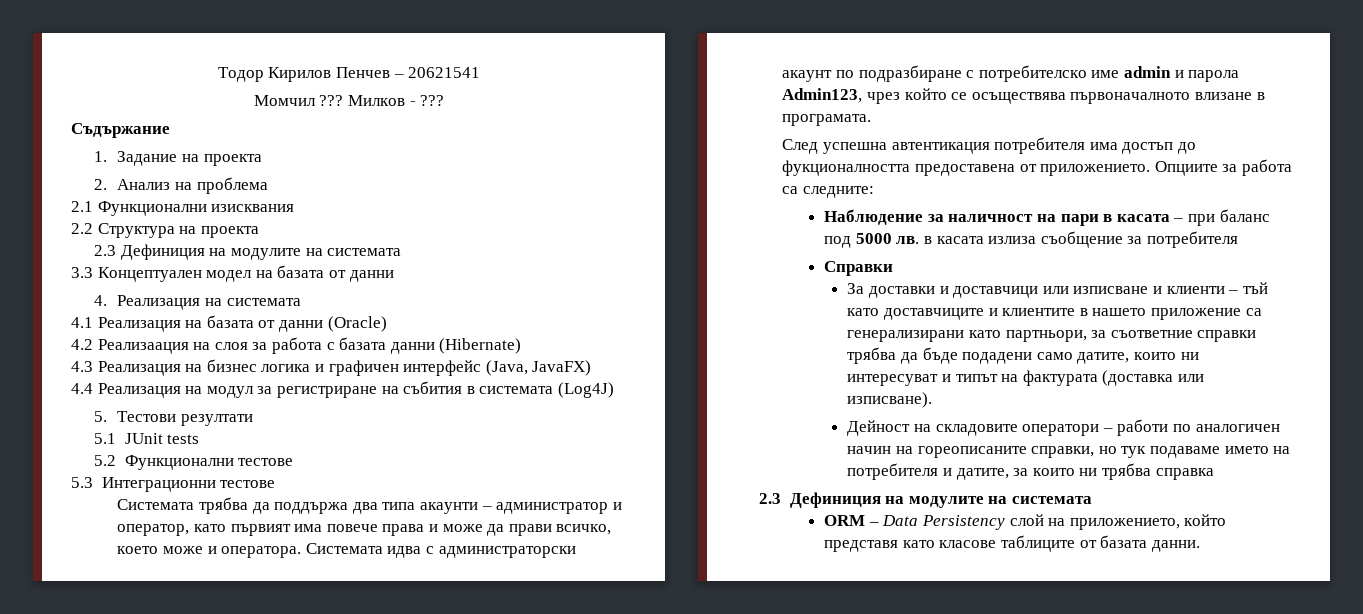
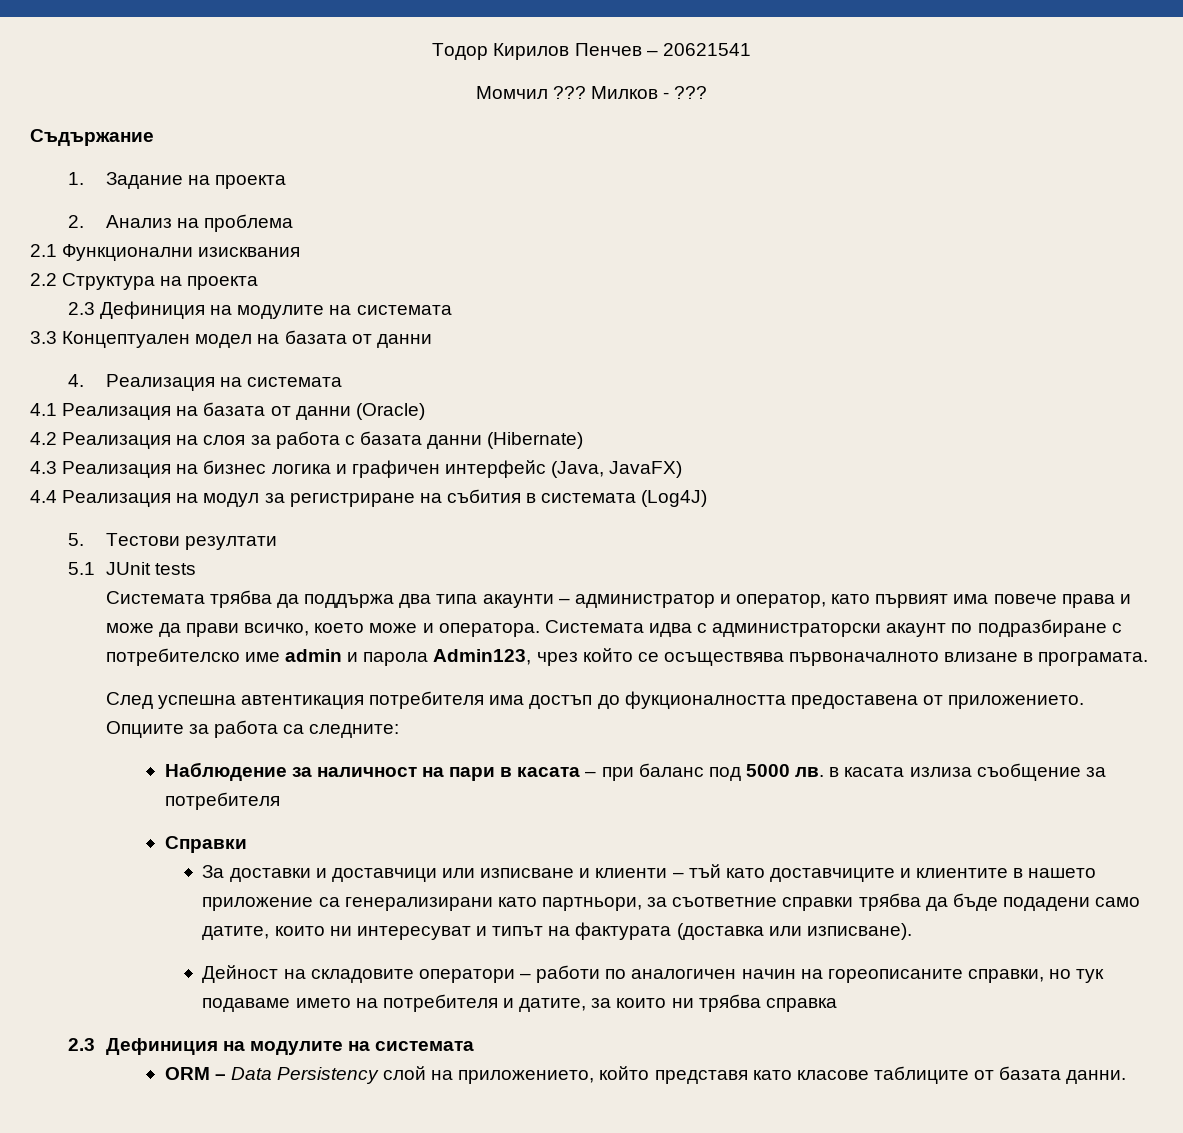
- 4.2 Реализаация на слоя за работа с базата данни (Hibernate)
+ 4.2 Реализация на слоя за работа с базата данни (Hibernate)
- 5.2 Функционални тестове
- 5.3 Интеграционни тестове

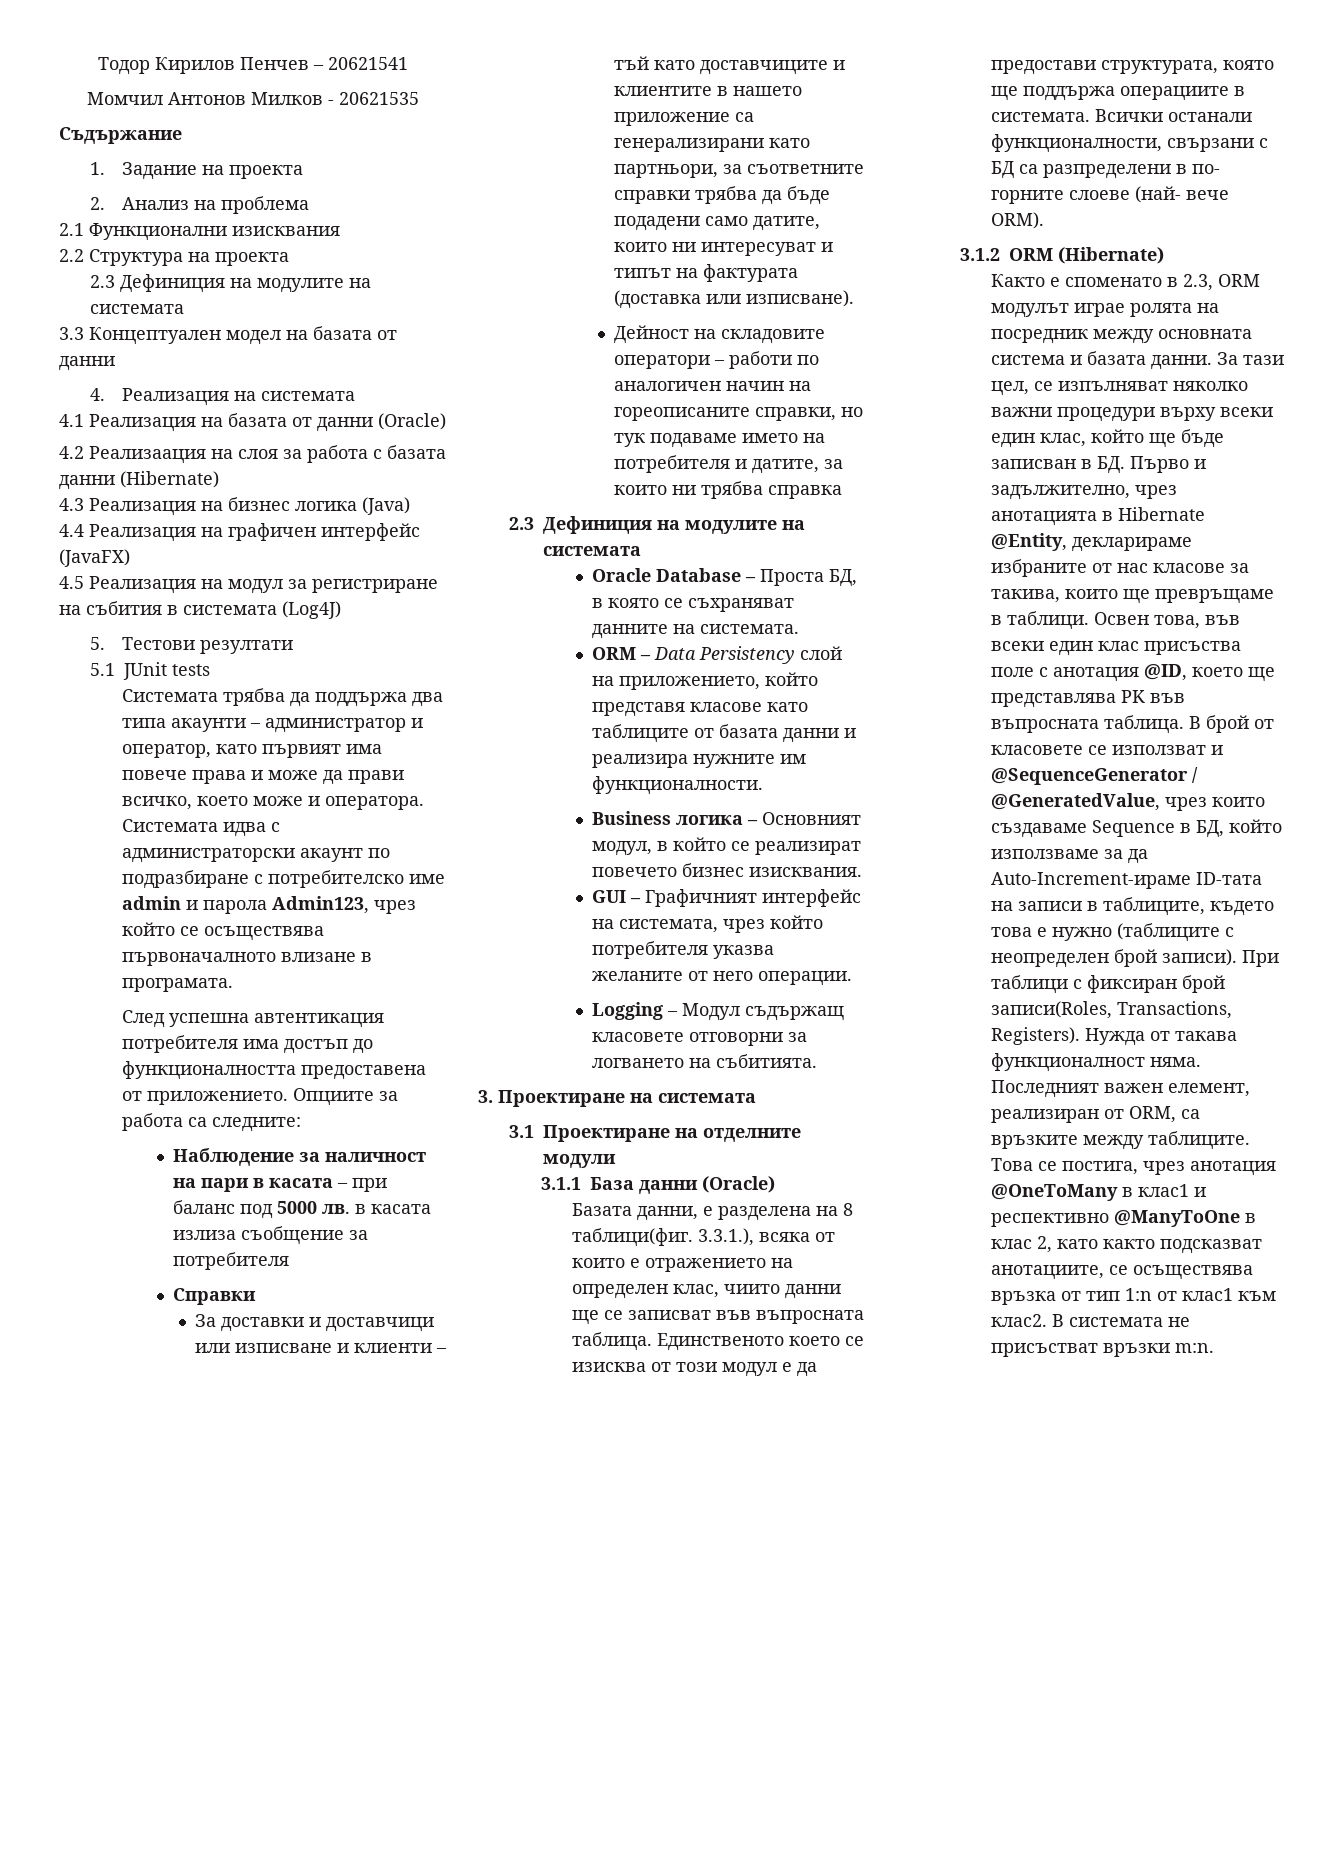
- Момчил ??? Милков - ???
+ Момчил Антонов Милков - 20621535
- 4.2 Реализация на слоя за работа с базата данни (Hibernate)
+ 4.2 Реализаация на слоя за работа с базата данни (Hibernate)
- 4.3 Реализация на бизнес логика и графичен интерфейс (Java, JavaFX)
- 4.4 Реализация на модул за регистриране на събития в системата (Log4J)
+ 4.3 Реализация на бизнес логика (Java)
+ 4.4 Реализация на графичен интерфейс (JavaFX)
+ 4.5 Реализация на модул за регистриране на събития в системата (Log4J)
- След успешна автентикация потребителя има достъп до фукционалността предоставена от приложението.
+ След успешна автентикация потребителя има достъп до функционалността предоставена от приложението.
- За доставки и доставчици или изписване и клиенти – тъй като доставчиците и клиентите в нашето приложение са генерализирани като партньори, за съответние справки трябва да бъде подадени само датите, които ни интересуват и типът на фактурата (доставка или изписване).
+ За доставки и доставчици или изписване и клиенти – тъй като доставчиците и клиентите в нашето приложение са генерализирани като партньори, за съответните справки трябва да бъде подадени само датите, които ни интересуват и типът на фактурата (доставка или изписване).
+ Oracle Database – Проста БД, в която се съхраняват данните на системата.
- ORM – Data Persistency слой на приложението, който представя като класове таблиците от базата данни.
+ ORM – Data Persistency слой на приложението, който представя класове като таблиците от базата данни и реализира нужните им функционалности.
+ Business логика – Основният модул, в който се реализират повечето бизнес изисквания.
+ GUI – Графичният интерфейс на системата, чрез който потребителя указва желаните от него операции.
+ Logging – Модул съдържащ класовете отговорни за логването на събитията.
+ 3. Проектиране на системата
+ 3.1 Проектиране на отделните модули
+ 3.1.1 База данни (Oracle)
+ Базата данни, е разделена на 8 таблици(фиг. 3.3.1.), всяка от които е отражението на определен клас, чиито данни ще се записват във въпросната таблица. Единственото което се изисква от този модул е да предостави структурата, която ще поддържа операциите в системата. Всички останали функционалности, свързани с БД са разпределени в по- горните слоеве (най- вече ORM).
+ 3.1.2 ORM (Hibernate)
+ Както е споменато в 2.3, ORM модулът играе ролята на посредник между основната система и базата данни. За тази цел, се изпълняват няколко важни процедури върху всеки един клас, който ще бъде записван в БД. Първо и задължително, чрез анотацията в Hibernate @Entity, декларираме избраните от нас класове за такива, които ще превръщаме в таблици. Oсвен това, във всеки един клас присъства поле с анотация @ID, което ще представлява PK във въпросната таблица. В брой от класовете се използват и @SequenceGenerator / @GeneratedValue, чрез които създаваме Sequence в БД, който използваме за да Auto-Increment-ираме ID-тата на записи в таблиците, където това е нужно (таблиците с неопределен брой записи). При таблици с фиксиран брой записи(Roles, Transactions, Registers). Нужда от такава функционалност няма. Последният важен елемент, реализиран от ORM, са връзките между таблиците. Това се постига, чрез анотация @OneToMany в клас1 и респективно @ManyToOne в клас 2, като както подсказват анотациите, се осъществява връзка от тип 1:n от клас1 към клас2. В системата не присъстват връзки m:n.

